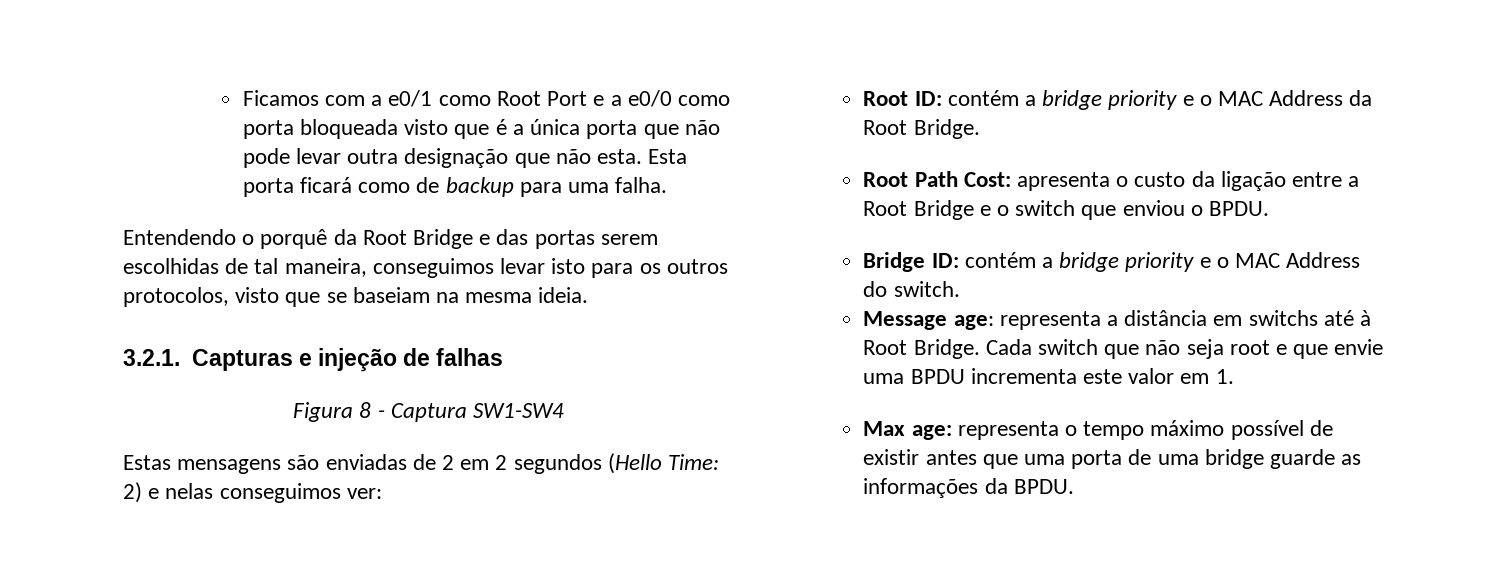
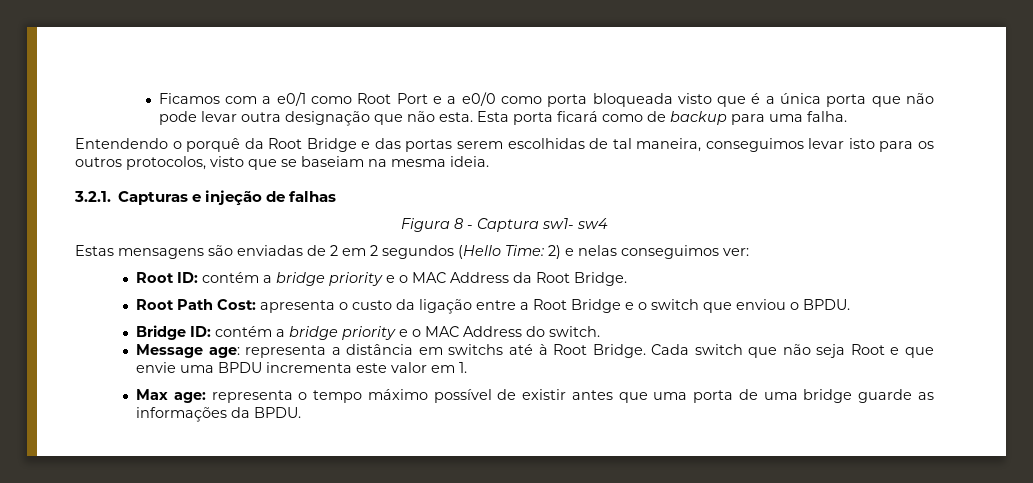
- Figura 8 - Captura SW1-SW4
+ Figura 8 - Captura sw1- sw4
- Cada switch que não seja root e que envie uma BPDU incrementa este valor em 1.
+ Cada switch que não seja Root e que envie uma BPDU incrementa este valor em 1.

